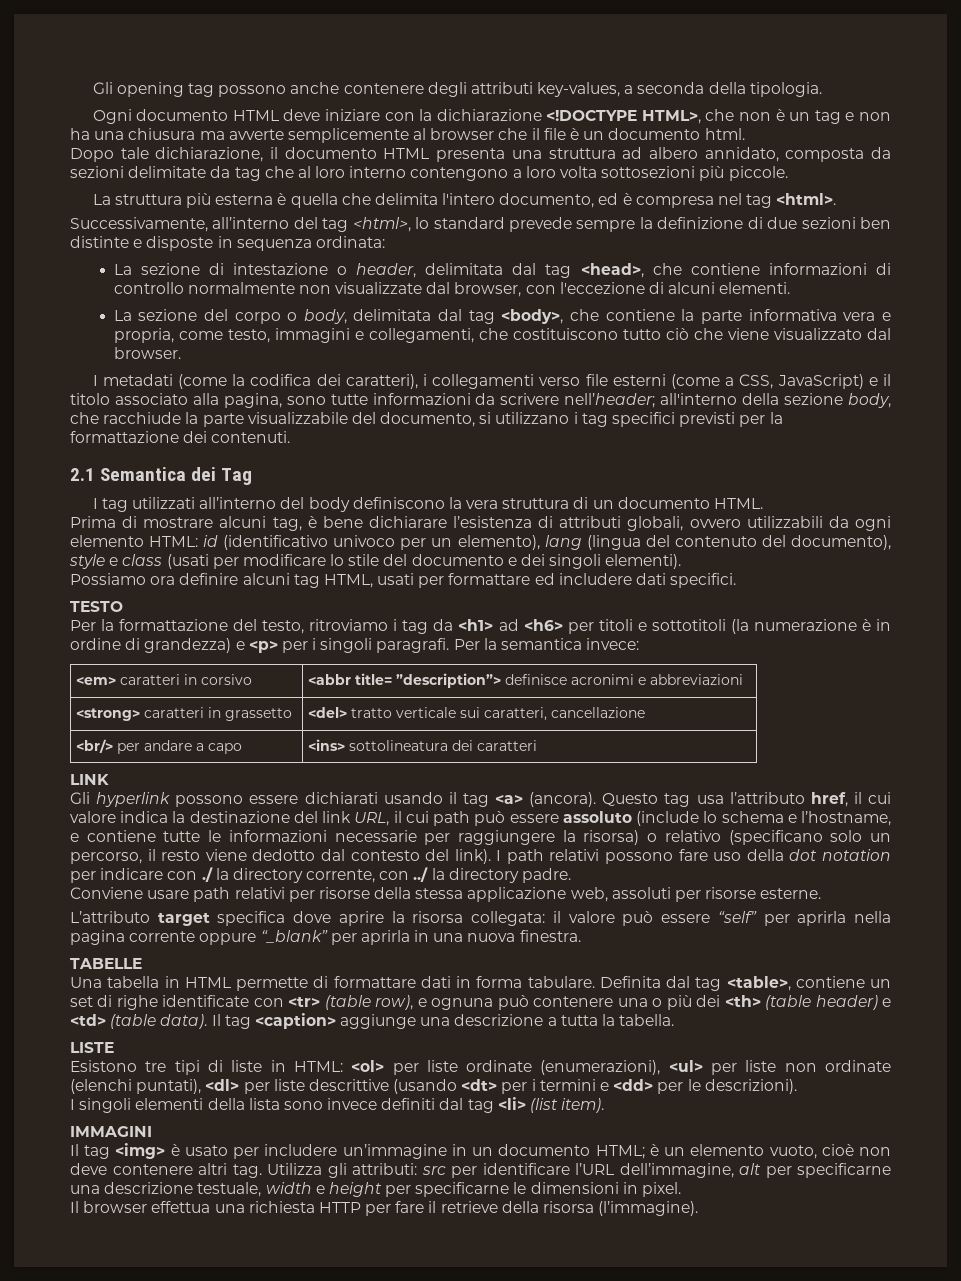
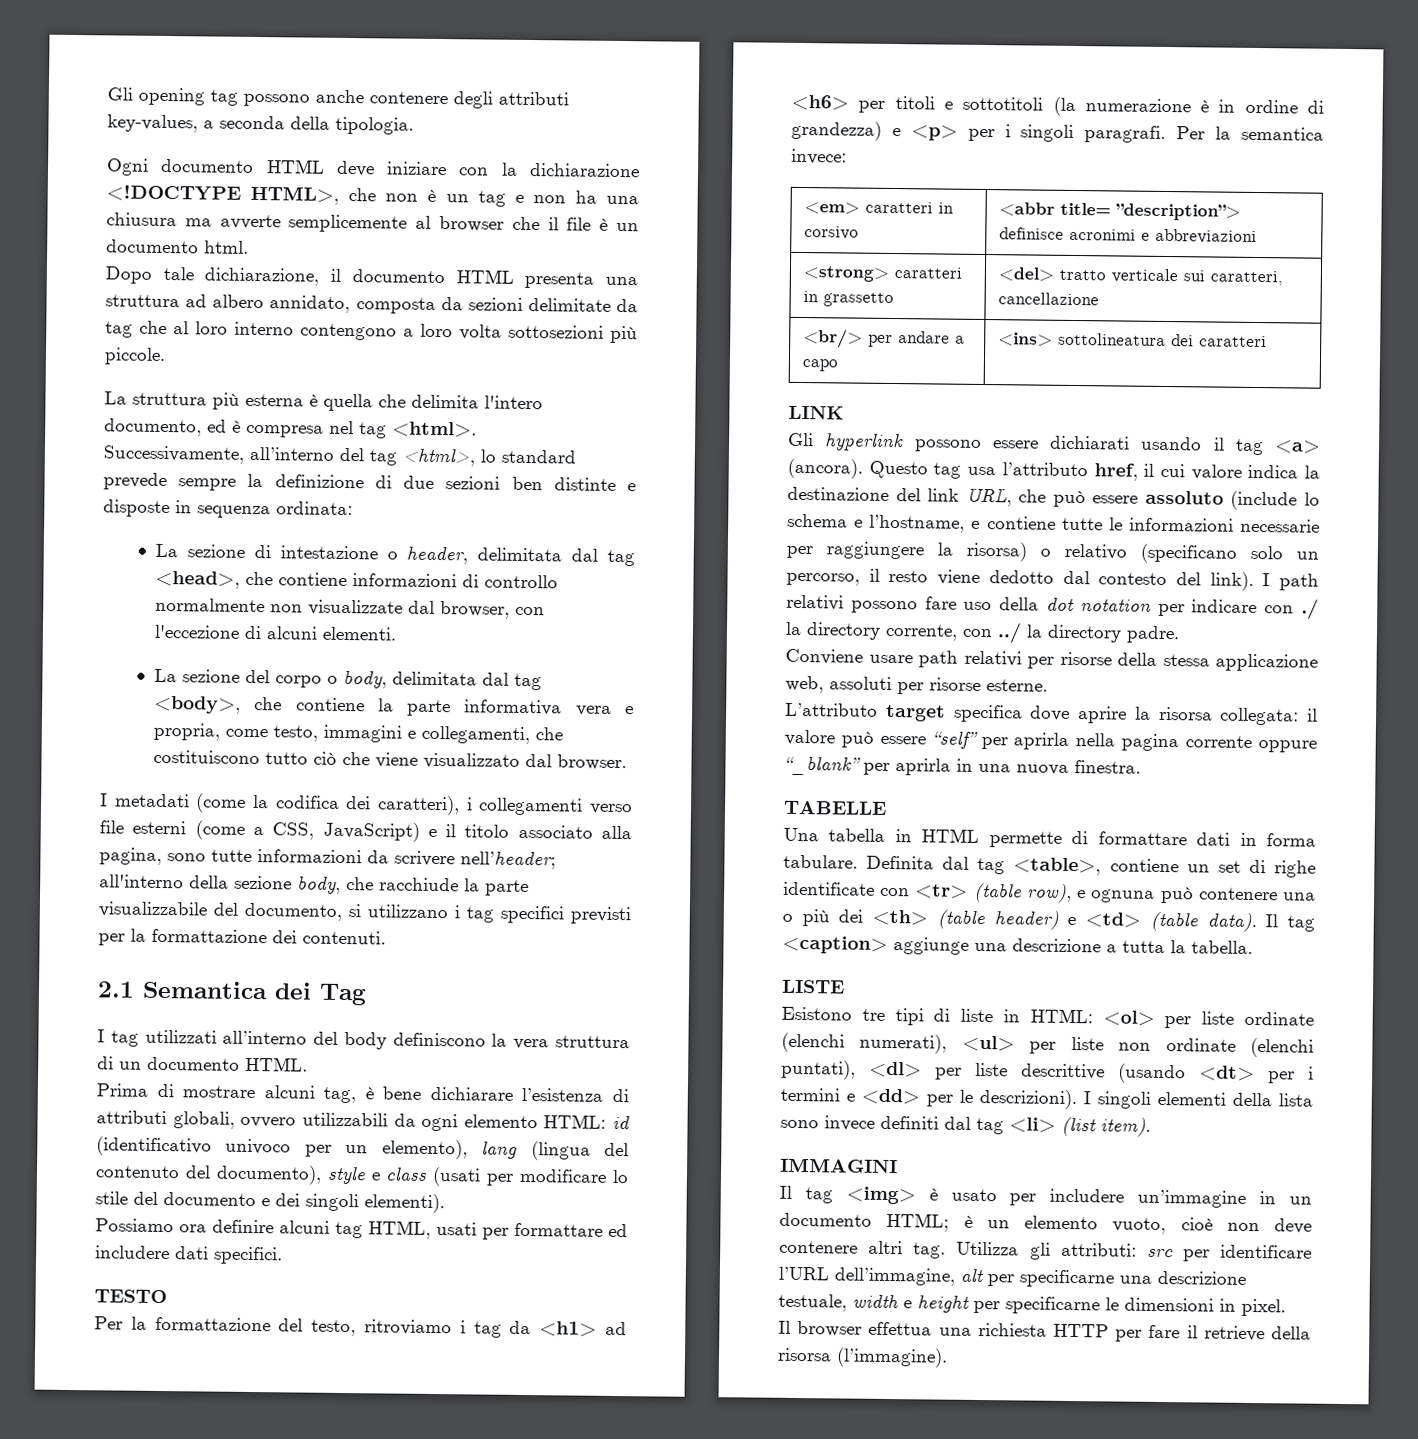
- Questo tag usa l’attributo href, il cui valore indica la destinazione del link URL, il cui path può essere assoluto (include lo schema e l’hostname, e contiene tutte le informazioni necessarie per raggiungere la risorsa) o relativo (specificano solo un percorso, il resto viene dedotto dal contesto del link).
+ Questo tag usa l’attributo href, il cui valore indica la destinazione del link URL, che può essere assoluto (include lo schema e l’hostname, e contiene tutte le informazioni necessarie per raggiungere la risorsa) o relativo (specificano solo un percorso, il resto viene dedotto dal contesto del link).
- Esistono tre tipi di liste in HTML: <ol> per liste ordinate (enumerazioni), <ul> per liste non ordinate (elenchi puntati), <dl> per liste descrittive (usando <dt> per i termini e <dd> per le descrizioni).
- I singoli elementi della lista sono invece definiti dal tag <li> (list item).
+ Esistono tre tipi di liste in HTML: <ol> per liste ordinate (elenchi numerati), <ul> per liste non ordinate (elenchi puntati), <dl> per liste descrittive (usando <dt> per i termini e <dd> per le descrizioni). I singoli elementi della lista sono invece definiti dal tag <li> (list item).

